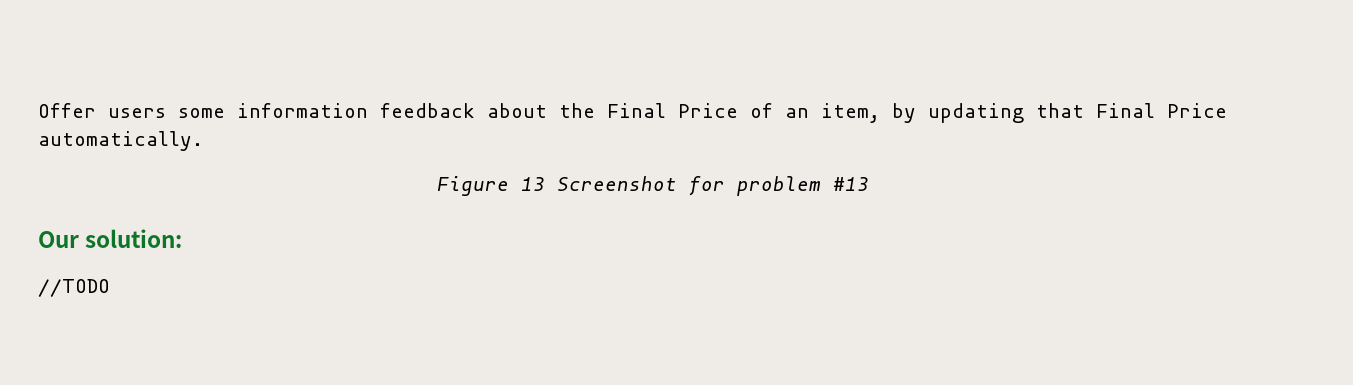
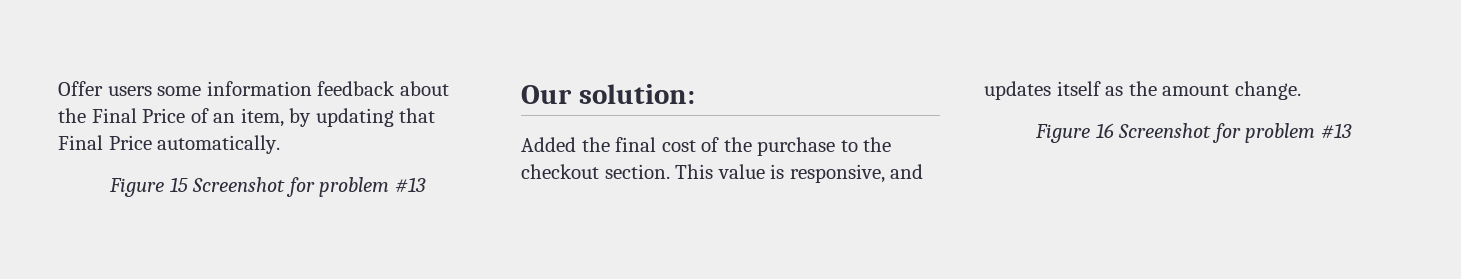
- Figure 13 Screenshot for problem #13
+ Figure 15 Screenshot for problem #13
- //TODO
+ Added the final cost of the purchase to the checkout section. This value is responsive, and updates itself as the amount change.
+ Figure 16 Screenshot for problem #13

